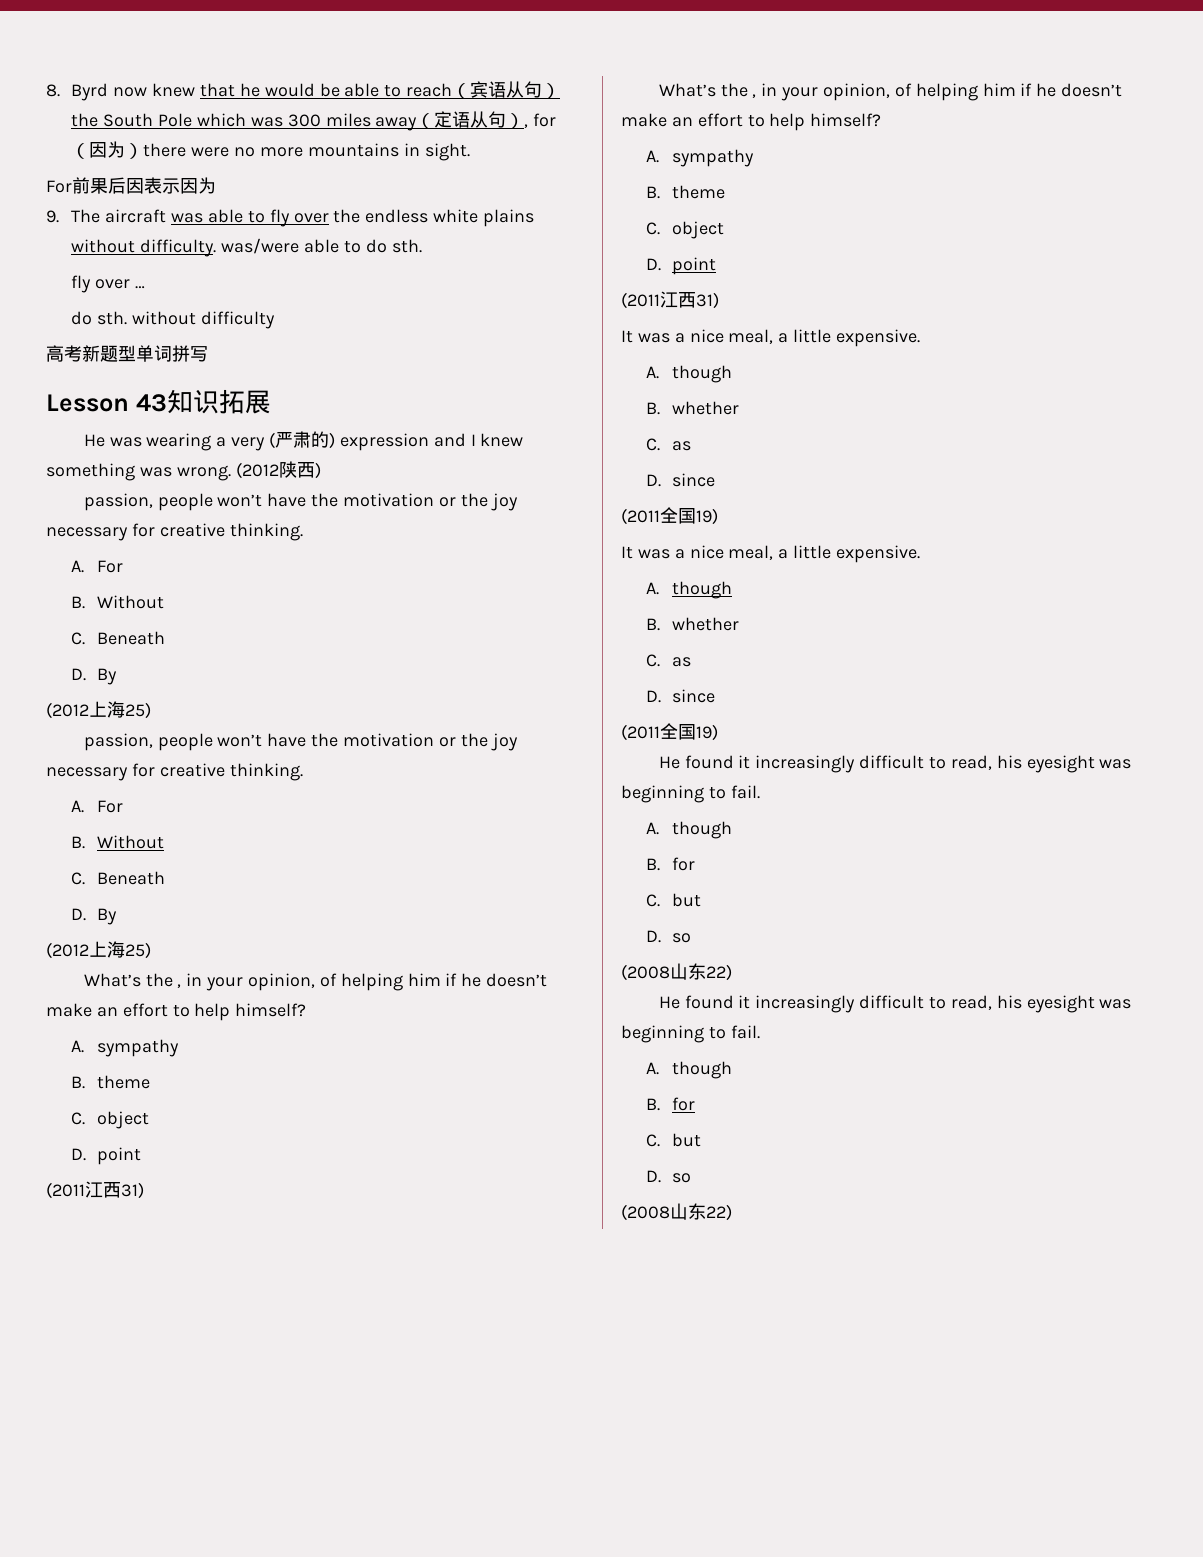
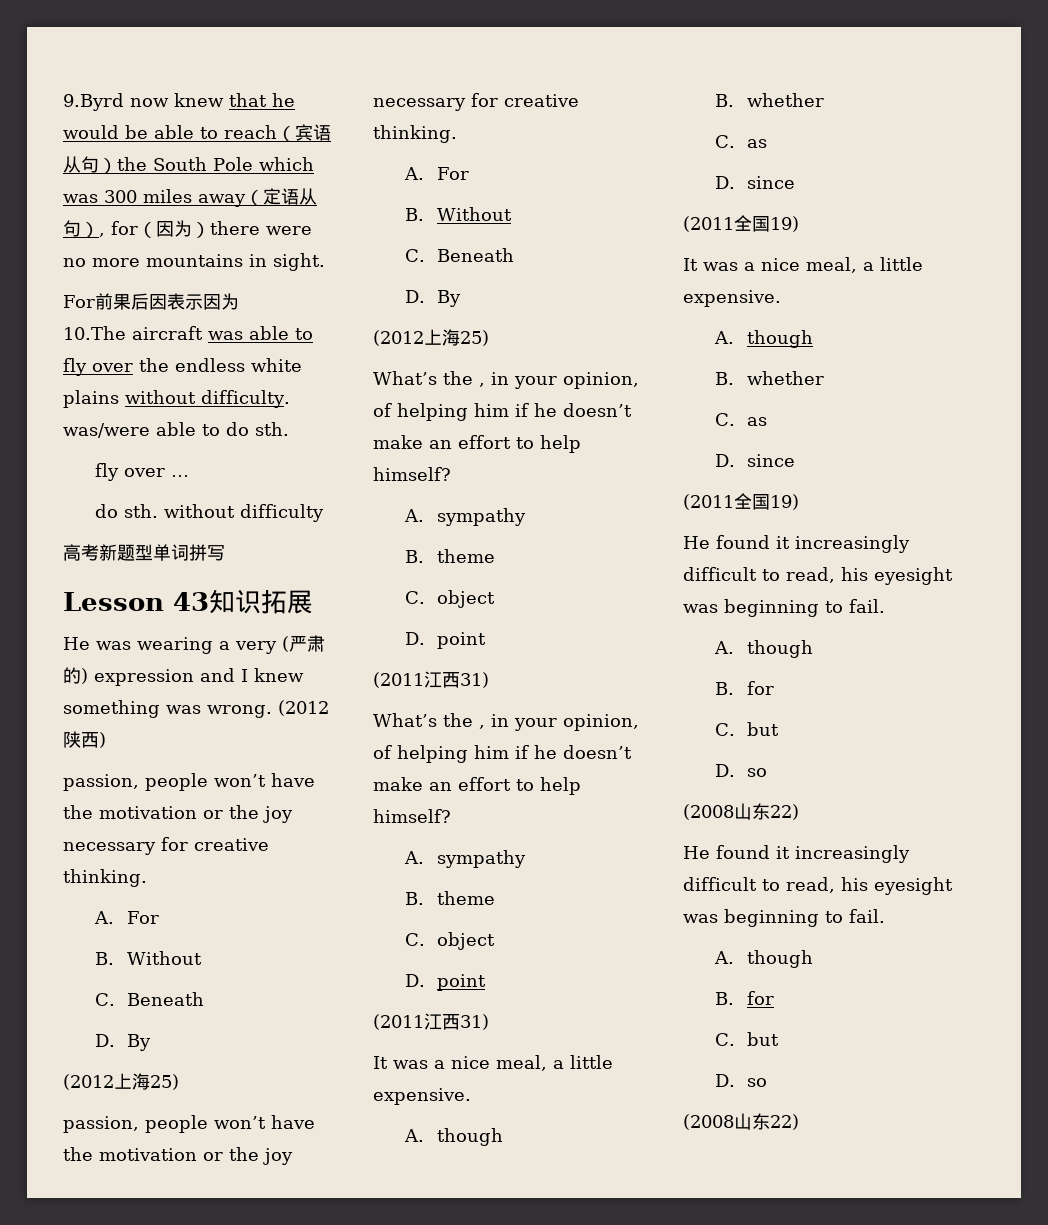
- 8. Byrd now knew that he would be able to reach（宾语从句）the South Pole which was 300 miles away（定语从句）, for（因为）there were no more mountains in sight.
+ 9.Byrd now knew that he would be able to reach（宾语从句）the South Pole which was 300 miles away（定语从句）, for（因为）there were no more mountains in sight.
- 9. The aircraft was able to fly over the endless white plains without difficulty. was/were able to do sth.
+ 10.The aircraft was able to fly over the endless white plains without difficulty. was/were able to do sth.

